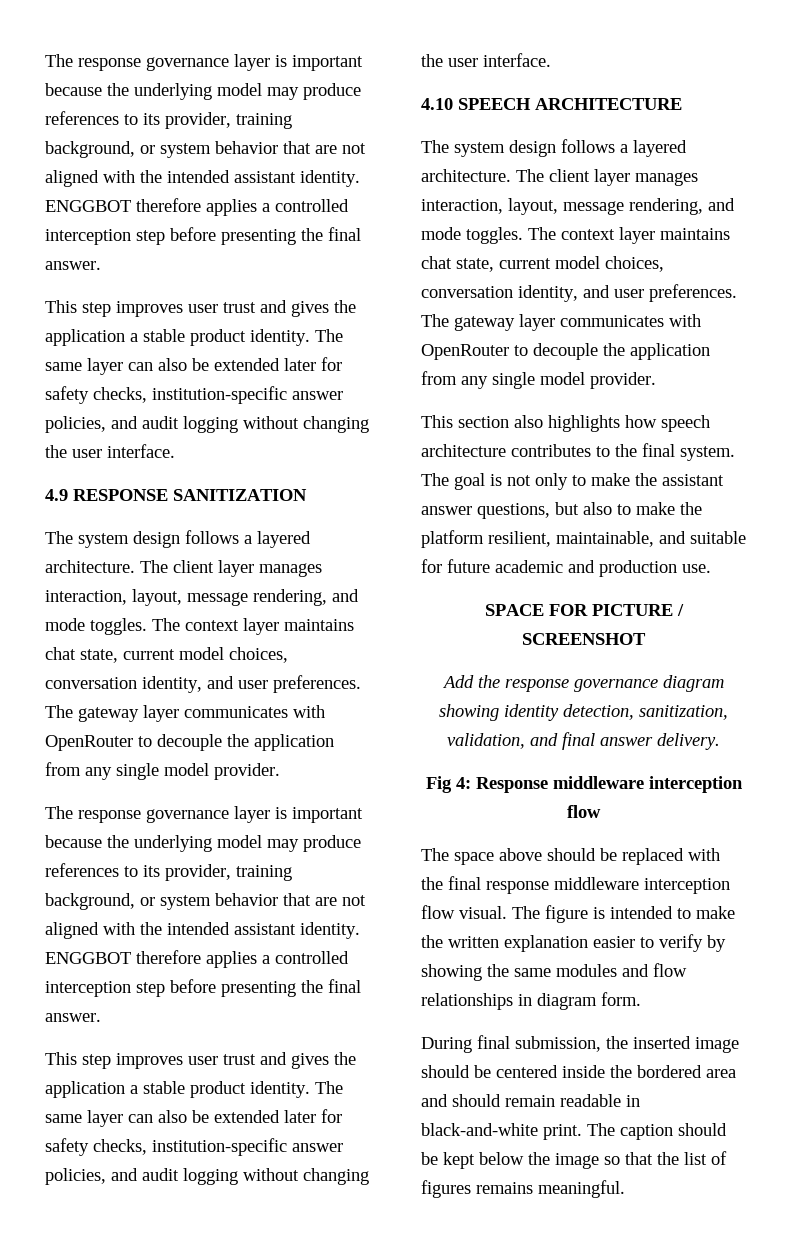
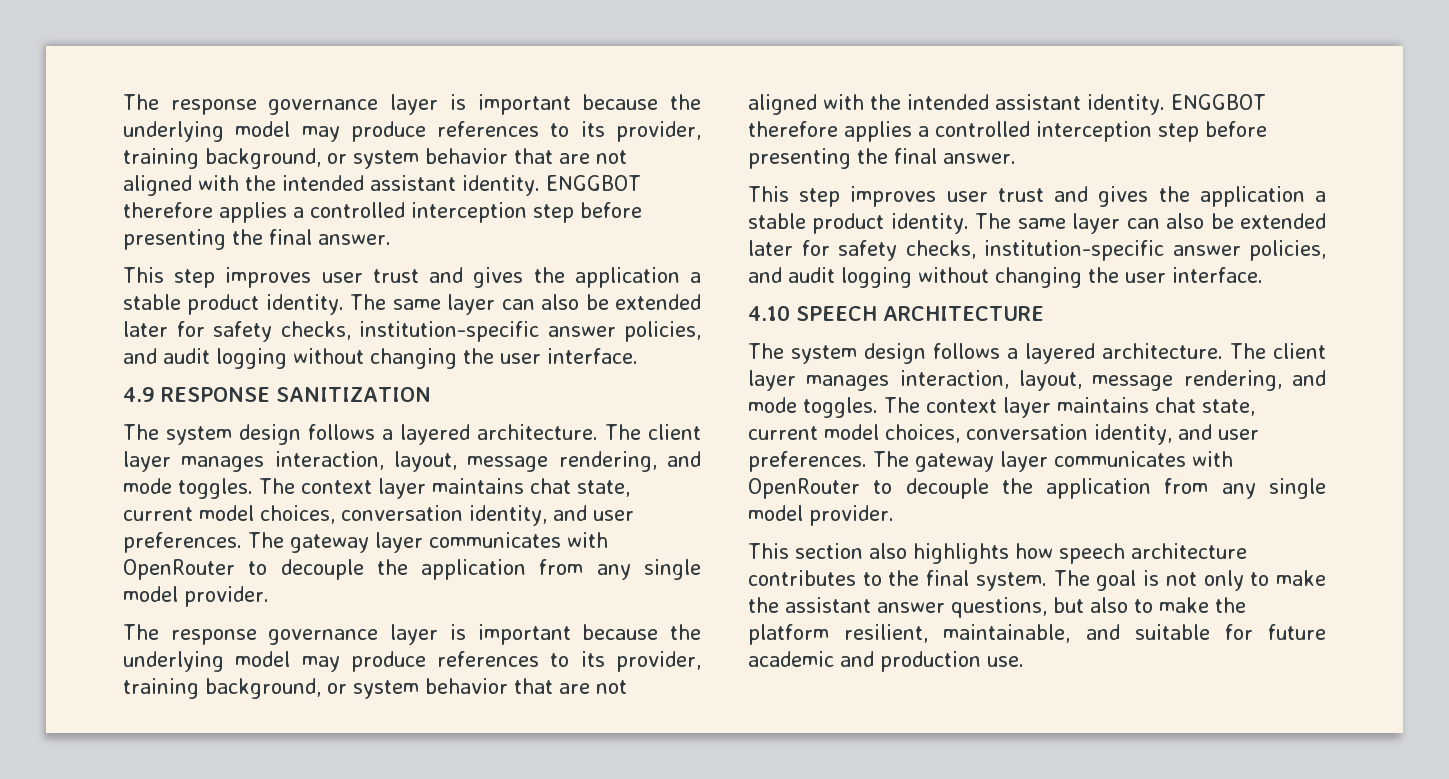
- SPACE FOR PICTURE / SCREENSHOT
- Add the response governance diagram showing identity detection, sanitization, validation, and final answer delivery.
- Fig 4: Response middleware interception flow
- The space above should be replaced with the final response middleware interception flow visual. The figure is intended to make the written explanation easier to verify by showing the same modules and flow relationships in diagram form.
- During final submission, the inserted image should be centered inside the bordered area and should remain readable in black-and-white print. The caption should be kept below the image so that the list of figures remains meaningful.

